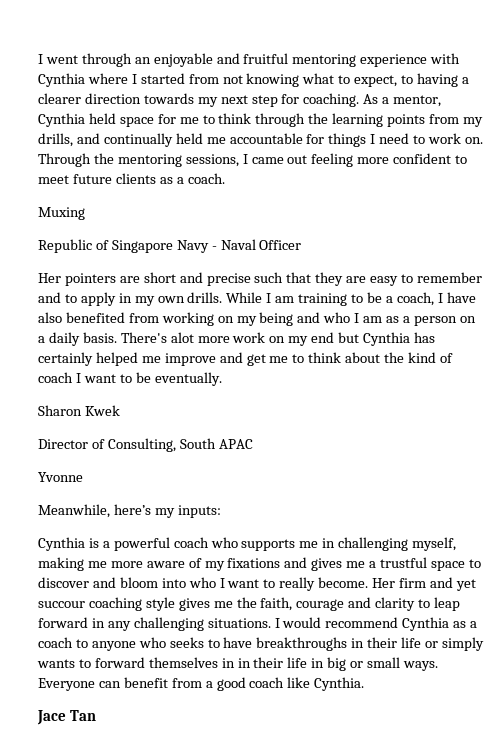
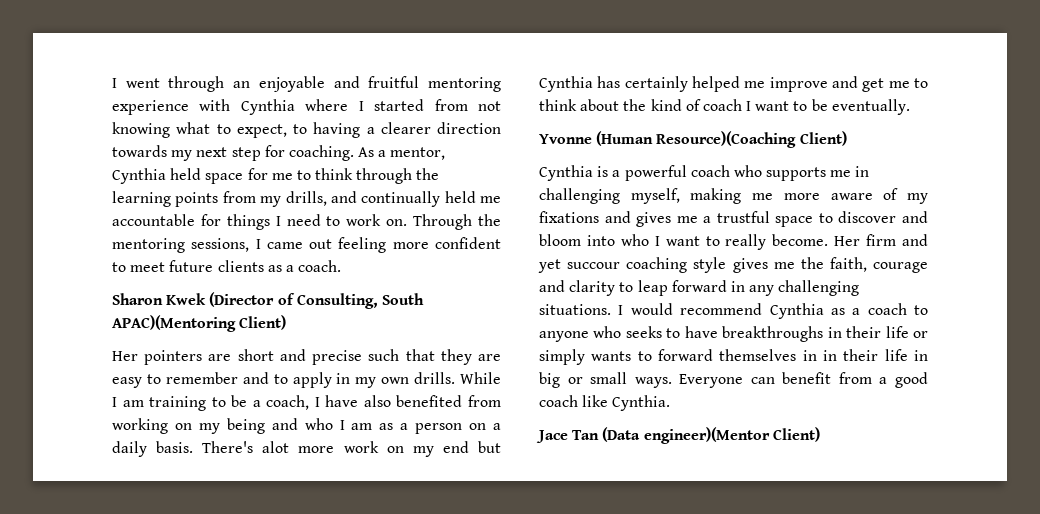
- Muxing
- Republic of Singapore Navy - Naval Officer
+ Sharon Kwek (Director of Consulting, South APAC)(Mentoring Client)
- Sharon Kwek
- Director of Consulting, South APAC
- Yvonne
- Meanwhile, here’s my inputs:
+ Yvonne (Human Resource)(Coaching Client)
- Jace Tan
+ Jace Tan (Data engineer)(Mentor Client)

